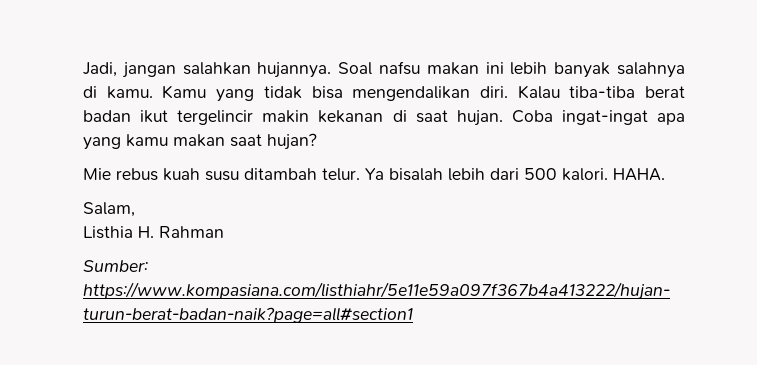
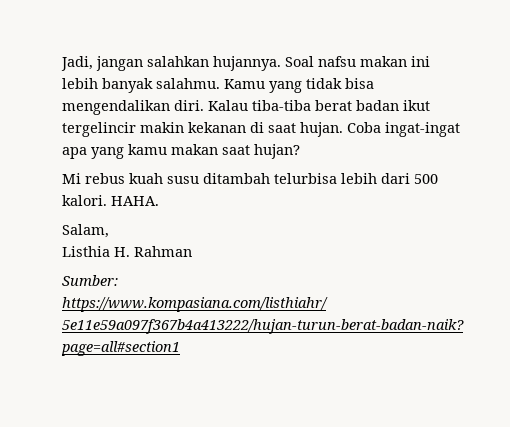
- Soal nafsu makan ini lebih banyak salahnya di kamu.
+ Soal nafsu makan ini lebih banyak salahmu.
- Mie rebus kuah susu ditambah telur. Ya bisalah lebih dari 500 kalori.
+ Mi rebus kuah susu ditambah telurbisa lebih dari 500 kalori.

